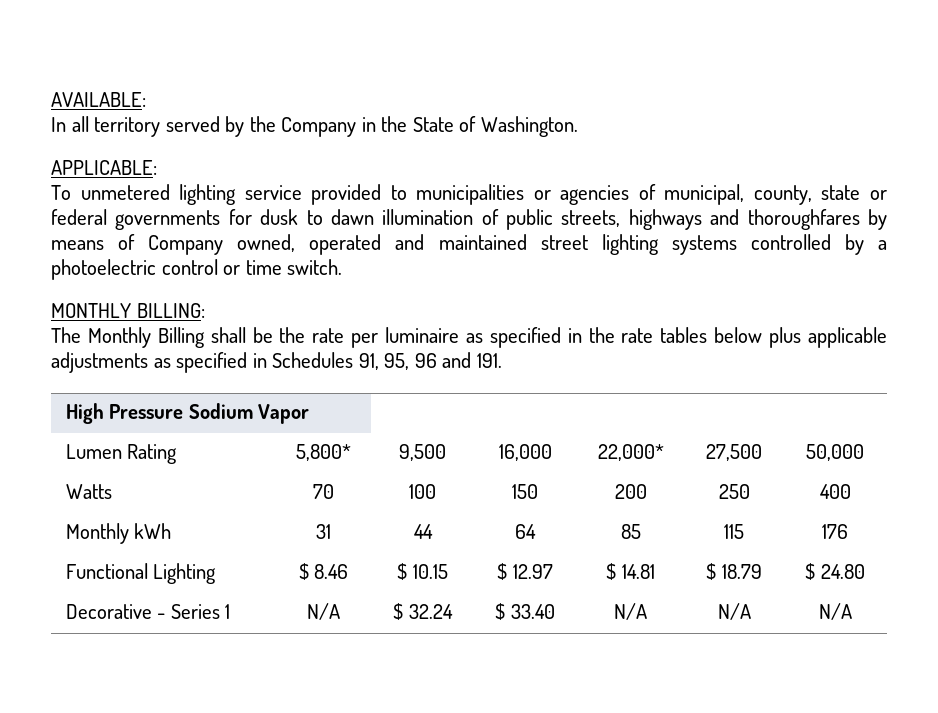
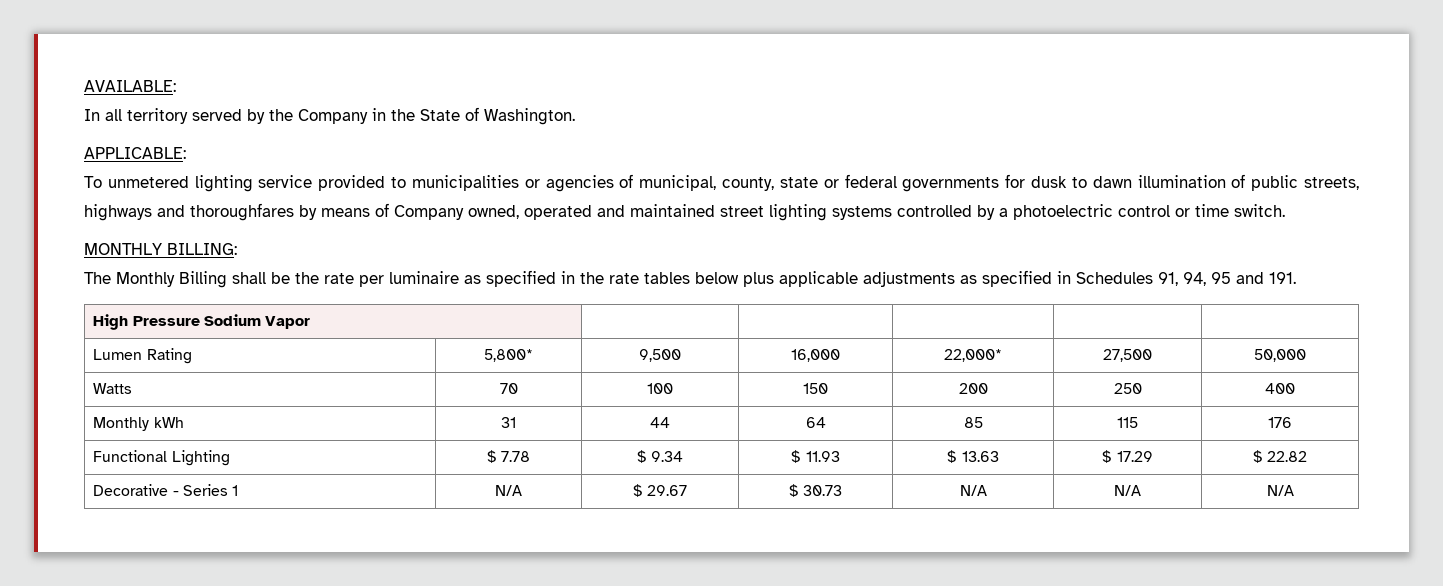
- The Monthly Billing shall be the rate per luminaire as specified in the rate tables below plus applicable adjustments as specified in Schedules 91, 95, 96 and 191.
+ The Monthly Billing shall be the rate per luminaire as specified in the rate tables below plus applicable adjustments as specified in Schedules 91, 94, 95 and 191.
- Functional Lighting | $ 8.46 | $ 10.15 | $ 12.97 | $ 14.81 | $ 18.79 | $ 24.80
+ Functional Lighting | $ 7.78 | $ 9.34 | $ 11.93 | $ 13.63 | $ 17.29 | $ 22.82
- Decorative - Series 1 | N/A | $ 32.24 | $ 33.40 | N/A | N/A | N/A
+ Decorative - Series 1 | N/A | $ 29.67 | $ 30.73 | N/A | N/A | N/A

